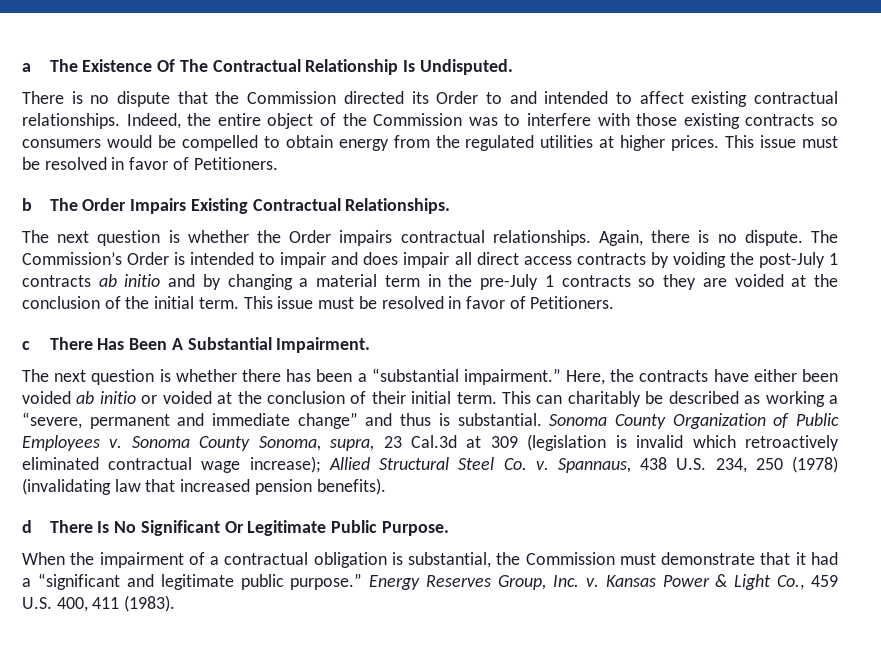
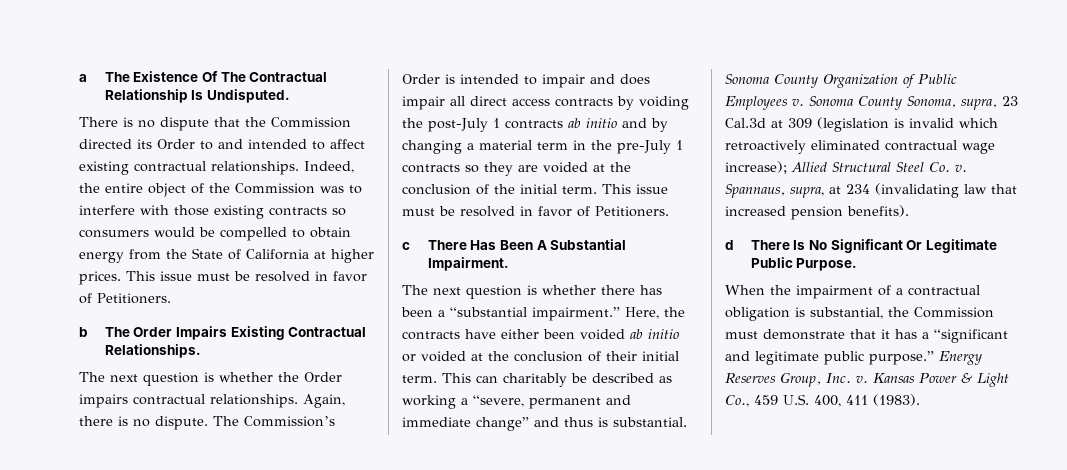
- Indeed, the entire object of the Commission was to interfere with those existing contracts so consumers would be compelled to obtain energy from the regulated utilities at higher prices.
+ Indeed, the entire object of the Commission was to interfere with those existing contracts so consumers would be compelled to obtain energy from the State of California at higher prices.
- Spannaus, 438 U.S. 234, 250 (1978) (invalidating law that increased pension benefits).
+ Spannaus, supra, at 234 (invalidating law that increased pension benefits).
- When the impairment of a contractual obligation is substantial, the Commission must demonstrate that it had a “significant and legitimate public purpose.”
+ When the impairment of a contractual obligation is substantial, the Commission must demonstrate that it has a “significant and legitimate public purpose.”

